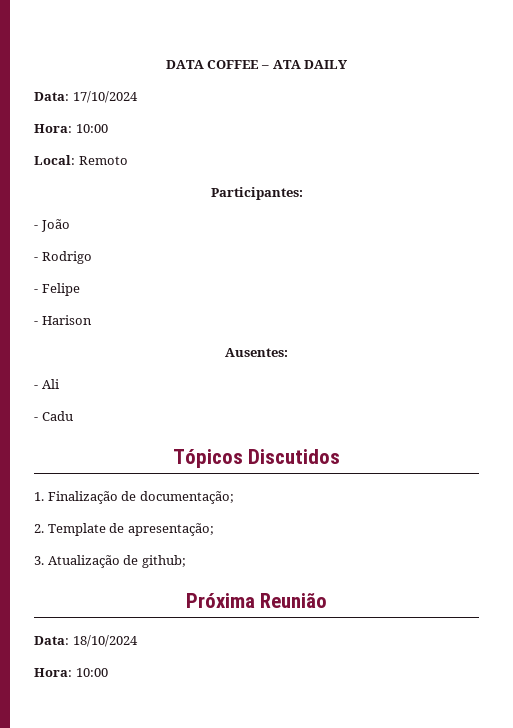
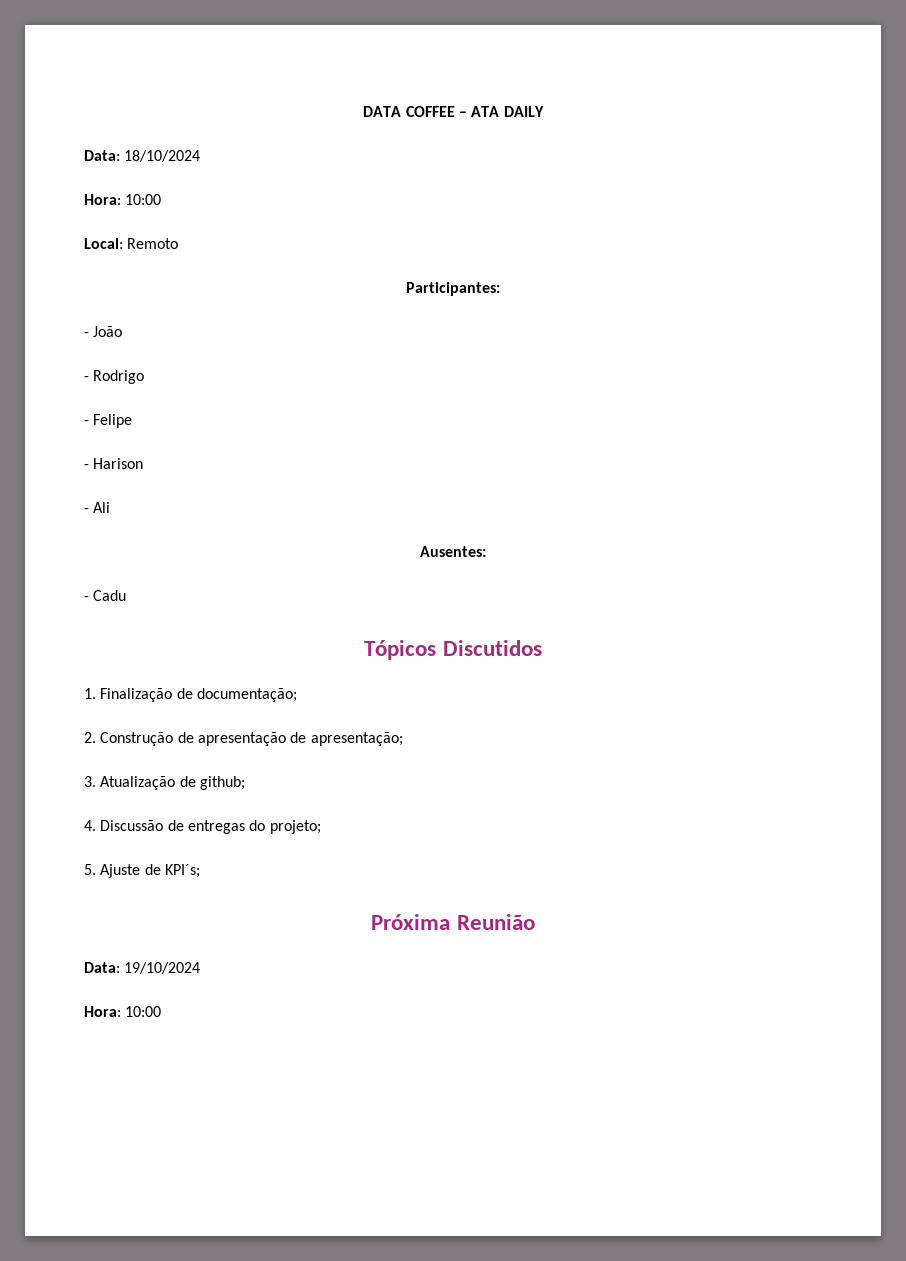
- Data: 17/10/2024
+ Data: 18/10/2024
- Ausentes:
+ Ausentes:
- 2. Template de apresentação;
+ 2. Construção de apresentação de apresentação;
+ 4. Discussão de entregas do projeto;
+ 5. Ajuste de KPI´s;
- Data: 18/10/2024
+ Data: 19/10/2024

